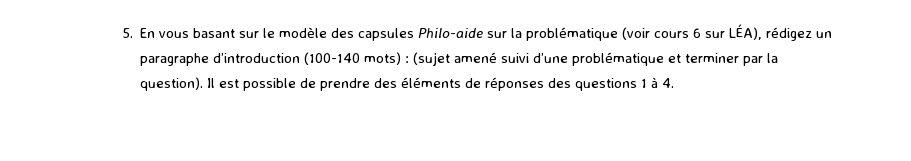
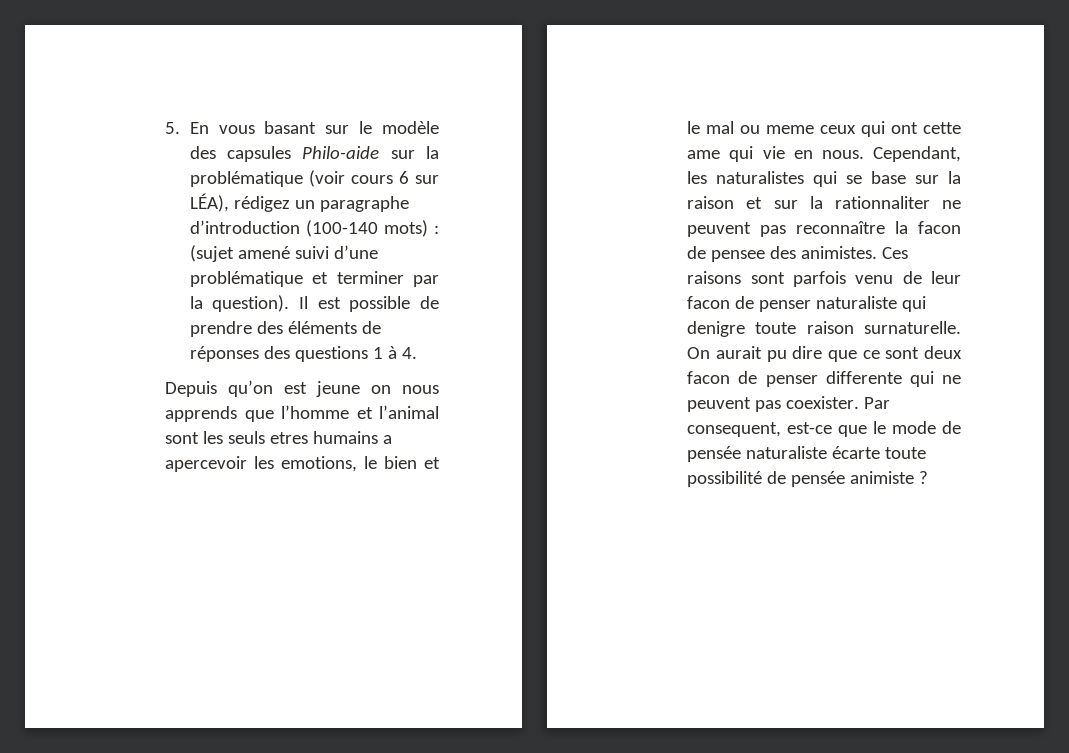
+ Depuis qu’on est jeune on nous apprends que l’homme et l’animal sont les seuls etres humains a apercevoir les emotions, le bien et le mal ou meme ceux qui ont cette ame qui vie en nous. Cependant, les naturalistes qui se base sur la raison et sur la rationnaliter ne peuvent pas reconnaître la facon de pensee des animistes. Ces raisons sont parfois venu de leur facon de penser naturaliste qui denigre toute raison surnaturelle. On aurait pu dire que ce sont deux facon de penser differente qui ne peuvent pas coexister. Par consequent, est-ce que le mode de pensée naturaliste écarte toute possibilité de pensée animiste ?

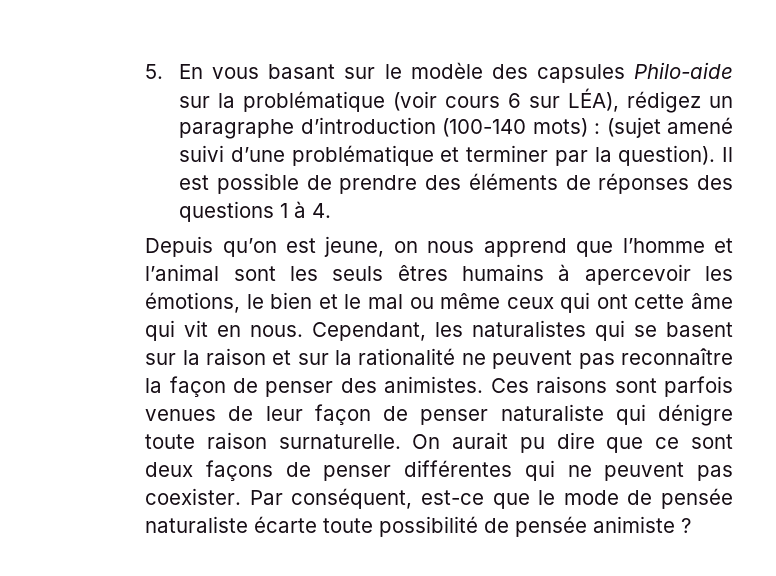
- Depuis qu’on est jeune on nous apprends que l’homme et l’animal sont les seuls etres humains a apercevoir les emotions, le bien et le mal ou meme ceux qui ont cette ame qui vie en nous.
+ Depuis qu’on est jeune, on nous apprend que l’homme et l’animal sont les seuls êtres humains à apercevoir les émotions, le bien et le mal ou même ceux qui ont cette âme qui vit en nous.
- Cependant, les naturalistes qui se base sur la raison et sur la rationnaliter ne peuvent pas reconnaître la facon de pensee des animistes.
+ Cependant, les naturalistes qui se basent sur la raison et sur la rationalité ne peuvent pas reconnaître la façon de penser des animistes.
- Ces raisons sont parfois venu de leur facon de penser naturaliste qui denigre toute raison surnaturelle.
+ Ces raisons sont parfois venues de leur façon de penser naturaliste qui dénigre toute raison surnaturelle.
- On aurait pu dire que ce sont deux facon de penser differente qui ne peuvent pas coexister.
+ On aurait pu dire que ce sont deux façons de penser différentes qui ne peuvent pas coexister.
- Par consequent, est-ce que le mode de pensée naturaliste écarte toute possibilité de pensée animiste ?
+ Par conséquent, est-ce que le mode de pensée naturaliste écarte toute possibilité de pensée animiste ?

